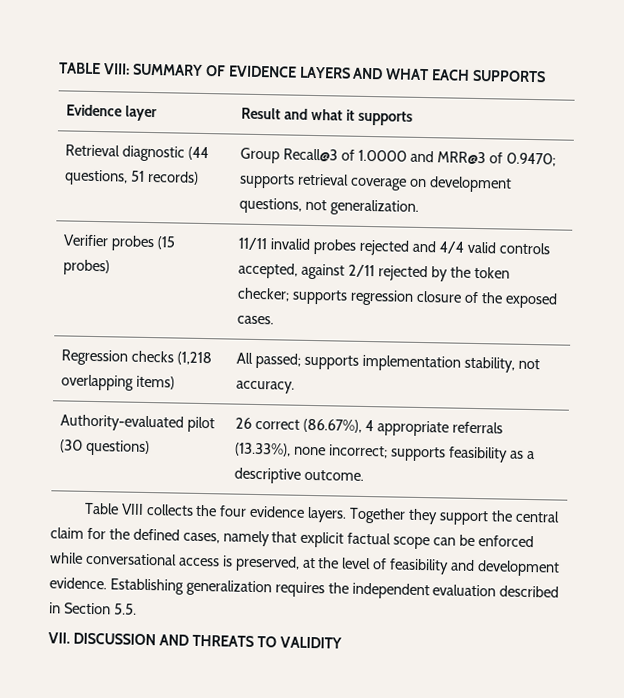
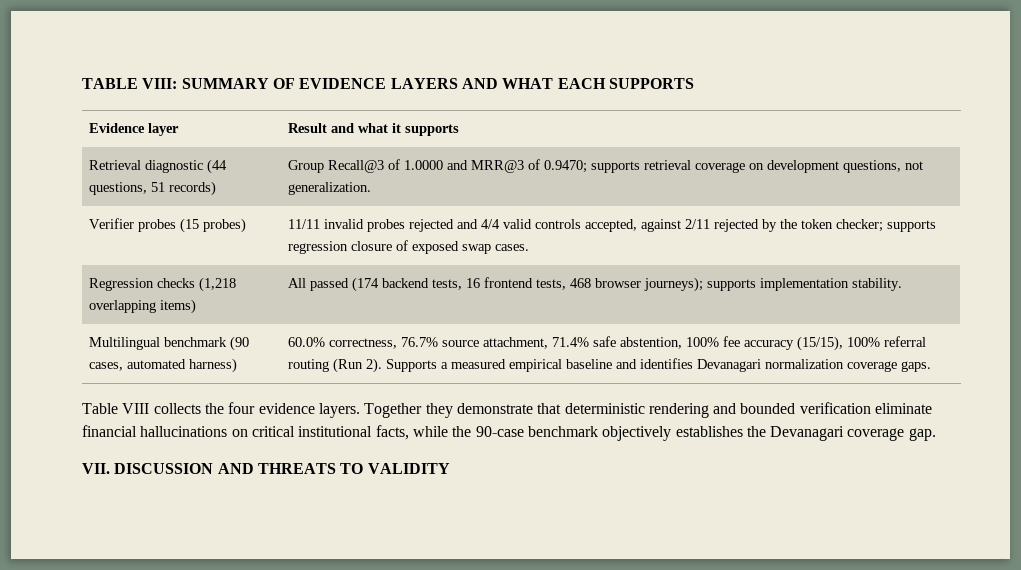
- Verifier probes (15 probes) | 11/11 invalid probes rejected and 4/4 valid controls accepted, against 2/11 rejected by the token checker; supports regression closure of the exposed cases.
+ Verifier probes (15 probes) | 11/11 invalid probes rejected and 4/4 valid controls accepted, against 2/11 rejected by the token checker; supports regression closure of exposed swap cases.
- Regression checks (1,218 overlapping items) | All passed; supports implementation stability, not accuracy.
- Authority-evaluated pilot (30 questions) | 26 correct (86.67%), 4 appropriate referrals (13.33%), none incorrect; supports feasibility as a descriptive outcome.
+ Regression checks (1,218 overlapping items) | All passed (174 backend tests, 16 frontend tests, 468 browser journeys); supports implementation stability.
+ Multilingual benchmark (90 cases, automated harness) | 60.0% correctness, 76.7% source attachment, 71.4% safe abstention, 100% fee accuracy (15/15), 100% referral routing (Run 2). Supports a measured empirical baseline and identifies Devanagari normalization coverage gaps.
- Together they support the central claim for the defined cases, namely that explicit factual scope can be enforced while conversational access is preserved, at the level of feasibility and development evidence. Establishing generalization requires the independent evaluation described in Section 5.5.
+ Together they demonstrate that deterministic rendering and bounded verification eliminate financial hallucinations on critical institutional facts, while the 90-case benchmark objectively establishes the Devanagari coverage gap.

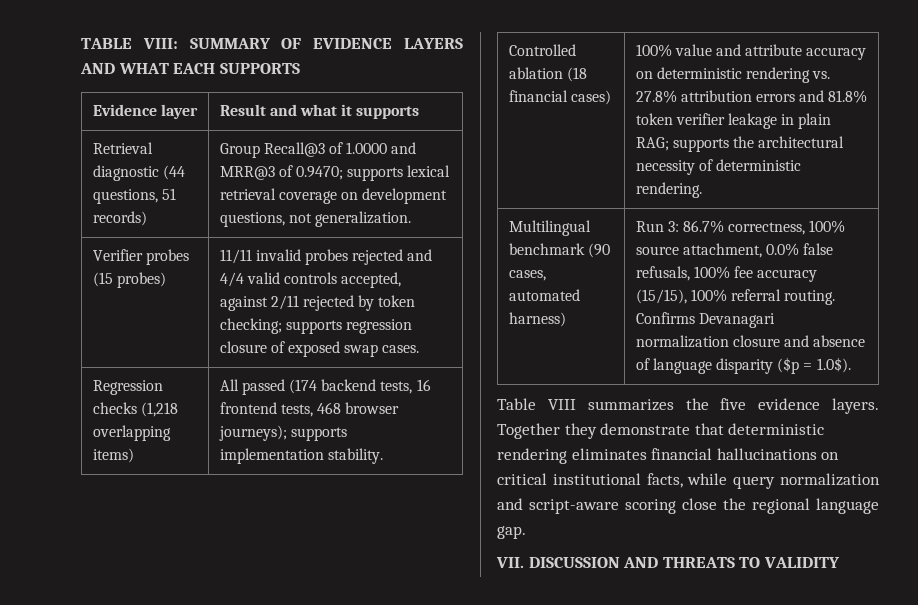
- Retrieval diagnostic (44 questions, 51 records) | Group Recall@3 of 1.0000 and MRR@3 of 0.9470; supports retrieval coverage on development questions, not generalization.
+ Retrieval diagnostic (44 questions, 51 records) | Group Recall@3 of 1.0000 and MRR@3 of 0.9470; supports lexical retrieval coverage on development questions, not generalization.
- Verifier probes (15 probes) | 11/11 invalid probes rejected and 4/4 valid controls accepted, against 2/11 rejected by the token checker; supports regression closure of exposed swap cases.
+ Verifier probes (15 probes) | 11/11 invalid probes rejected and 4/4 valid controls accepted, against 2/11 rejected by token checking; supports regression closure of exposed swap cases.
+ Controlled ablation (18 financial cases) | 100% value and attribute accuracy on deterministic rendering vs. 27.8% attribution errors and 81.8% token verifier leakage in plain RAG; supports the architectural necessity of deterministic rendering.
- Multilingual benchmark (90 cases, automated harness) | 60.0% correctness, 76.7% source attachment, 71.4% safe abstention, 100% fee accuracy (15/15), 100% referral routing (Run 2). Supports a measured empirical baseline and identifies Devanagari normalization coverage gaps.
+ Multilingual benchmark (90 cases, automated harness) | Run 3: 86.7% correctness, 100% source attachment, 0.0% false refusals, 100% fee accuracy (15/15), 100% referral routing. Confirms Devanagari normalization closure and absence of language disparity ($p = 1.0$).
- Table VIII collects the four evidence layers.
+ Table VIII summarizes the five evidence layers.
- Together they demonstrate that deterministic rendering and bounded verification eliminate financial hallucinations on critical institutional facts, while the 90-case benchmark objectively establishes the Devanagari coverage gap.
+ Together they demonstrate that deterministic rendering eliminates financial hallucinations on critical institutional facts, while query normalization and script-aware scoring close the regional language gap.

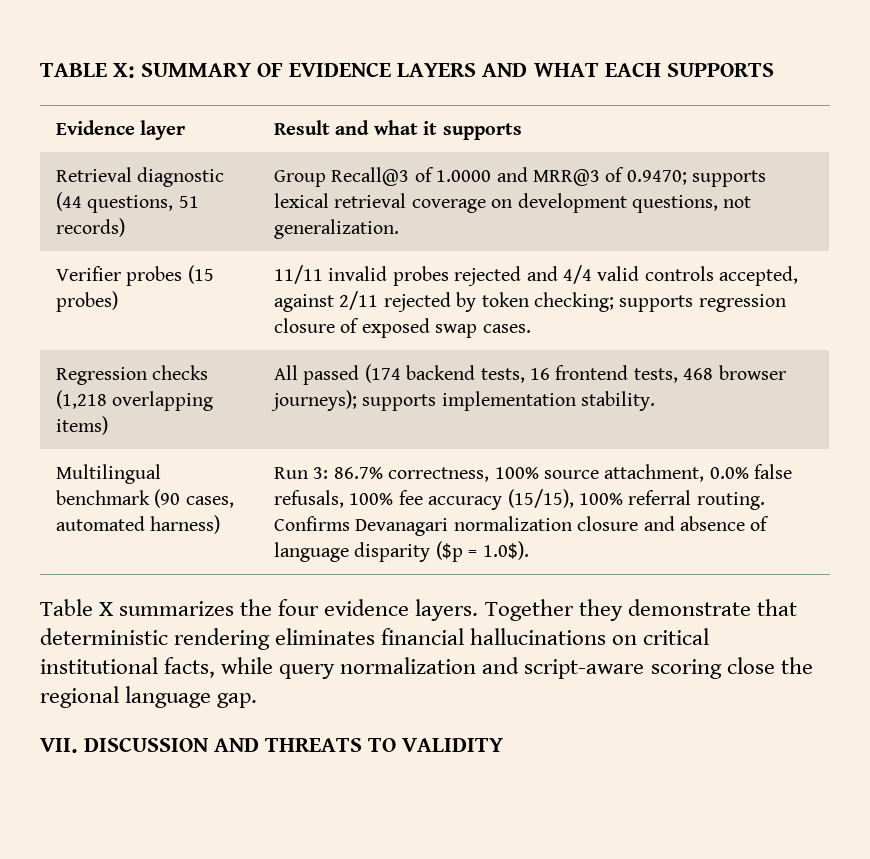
- TABLE VIII: SUMMARY OF EVIDENCE LAYERS AND WHAT EACH SUPPORTS
+ TABLE X: SUMMARY OF EVIDENCE LAYERS AND WHAT EACH SUPPORTS
- Controlled ablation (18 financial cases) | 100% value and attribute accuracy on deterministic rendering vs. 27.8% attribution errors and 81.8% token verifier leakage in plain RAG; supports the architectural necessity of deterministic rendering.
- Table VIII summarizes the five evidence layers.
+ Table X summarizes the four evidence layers.

